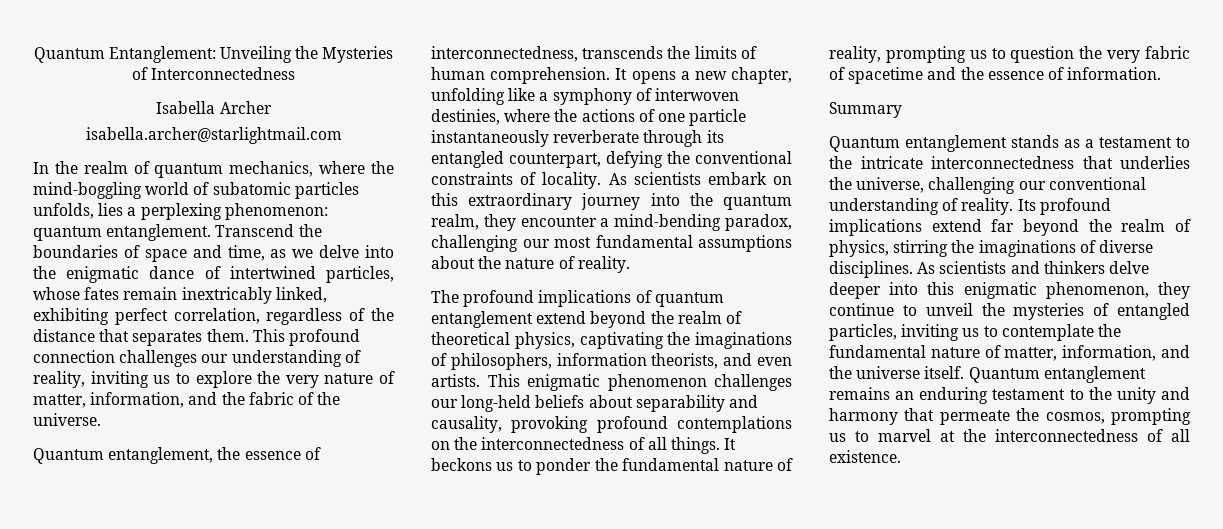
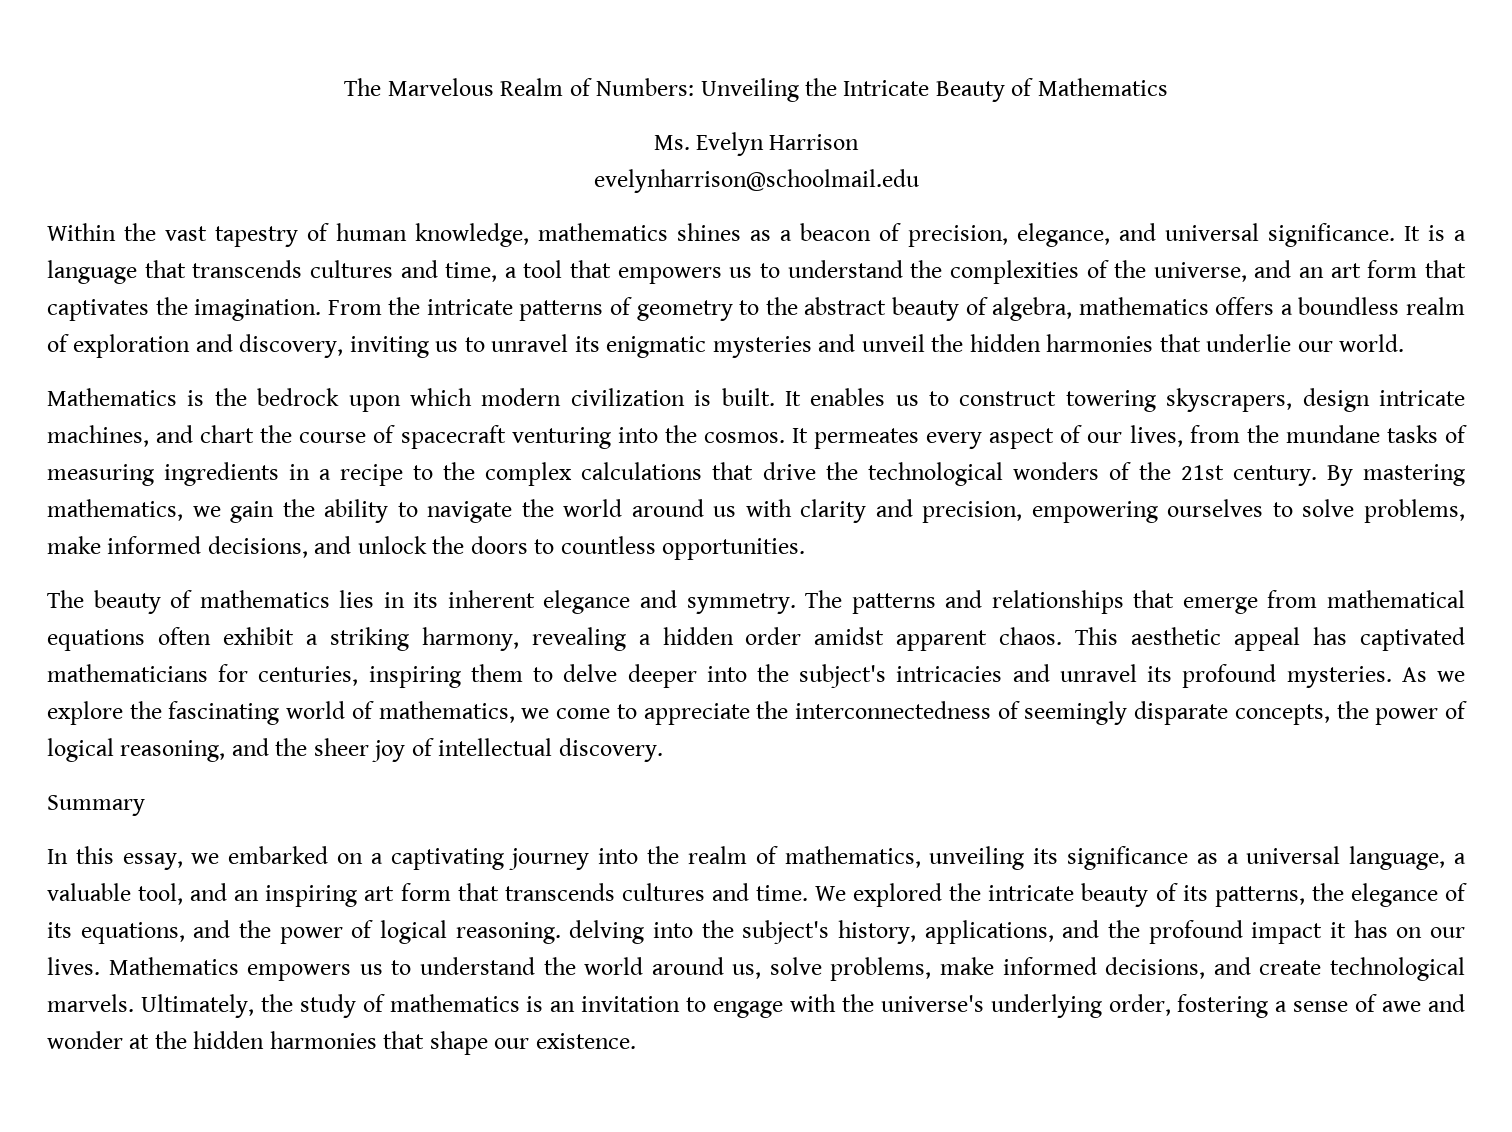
- Quantum Entanglement: Unveiling the Mysteries of Interconnectedness
- Isabella Archer
- isabella.archer@starlightmail.com
- In the realm of quantum mechanics, where the mind-boggling world of subatomic particles unfolds, lies a perplexing phenomenon: quantum entanglement. Transcend the boundaries of space and time, as we delve into the enigmatic dance of intertwined particles, whose fates remain inextricably linked, exhibiting perfect correlation, regardless of the distance that separates them. This profound connection challenges our understanding of reality, inviting us to explore the very nature of matter, information, and the fabric of the universe.
- Quantum entanglement, the essence of interconnectedness, transcends the limits of human comprehension. It opens a new chapter, unfolding like a symphony of interwoven destinies, where the actions of one particle instantaneously reverberate through its entangled counterpart, defying the conventional constraints of locality. As scientists embark on this extraordinary journey into the quantum realm, they encounter a mind-bending paradox, challenging our most fundamental assumptions about the nature of reality.
- The profound implications of quantum entanglement extend beyond the realm of theoretical physics, captivating the imaginations of philosophers, information theorists, and even artists. This enigmatic phenomenon challenges our long-held beliefs about separability and causality, provoking profound contemplations on the interconnectedness of all things. It beckons us to ponder the fundamental nature of reality, prompting us to question the very fabric of spacetime and the essence of information.
+ The Marvelous Realm of Numbers: Unveiling the Intricate Beauty of Mathematics
+ Ms. Evelyn Harrison
+ evelynharrison@schoolmail.edu
+ Within the vast tapestry of human knowledge, mathematics shines as a beacon of precision, elegance, and universal significance. It is a language that transcends cultures and time, a tool that empowers us to understand the complexities of the universe, and an art form that captivates the imagination. From the intricate patterns of geometry to the abstract beauty of algebra, mathematics offers a boundless realm of exploration and discovery, inviting us to unravel its enigmatic mysteries and unveil the hidden harmonies that underlie our world.
+ Mathematics is the bedrock upon which modern civilization is built. It enables us to construct towering skyscrapers, design intricate machines, and chart the course of spacecraft venturing into the cosmos. It permeates every aspect of our lives, from the mundane tasks of measuring ingredients in a recipe to the complex calculations that drive the technological wonders of the 21st century. By mastering mathematics, we gain the ability to navigate the world around us with clarity and precision, empowering ourselves to solve problems, make informed decisions, and unlock the doors to countless opportunities.
+ The beauty of mathematics lies in its inherent elegance and symmetry. The patterns and relationships that emerge from mathematical equations often exhibit a striking harmony, revealing a hidden order amidst apparent chaos. This aesthetic appeal has captivated mathematicians for centuries, inspiring them to delve deeper into the subject's intricacies and unravel its profound mysteries. As we explore the fascinating world of mathematics, we come to appreciate the interconnectedness of seemingly disparate concepts, the power of logical reasoning, and the sheer joy of intellectual discovery.
  Summary
- Quantum entanglement stands as a testament to the intricate interconnectedness that underlies the universe, challenging our conventional understanding of reality. Its profound implications extend far beyond the realm of physics, stirring the imaginations of diverse disciplines. As scientists and thinkers delve deeper into this enigmatic phenomenon, they continue to unveil the mysteries of entangled particles, inviting us to contemplate the fundamental nature of matter, information, and the universe itself. Quantum entanglement remains an enduring testament to the unity and harmony that permeate the cosmos, prompting us to marvel at the interconnectedness of all existence.
+ In this essay, we embarked on a captivating journey into the realm of mathematics, unveiling its significance as a universal language, a valuable tool, and an inspiring art form that transcends cultures and time. We explored the intricate beauty of its patterns, the elegance of its equations, and the power of logical reasoning. delving into the subject's history, applications, and the profound impact it has on our lives. Mathematics empowers us to understand the world around us, solve problems, make informed decisions, and create technological marvels. Ultimately, the study of mathematics is an invitation to engage with the universe's underlying order, fostering a sense of awe and wonder at the hidden harmonies that shape our existence.

